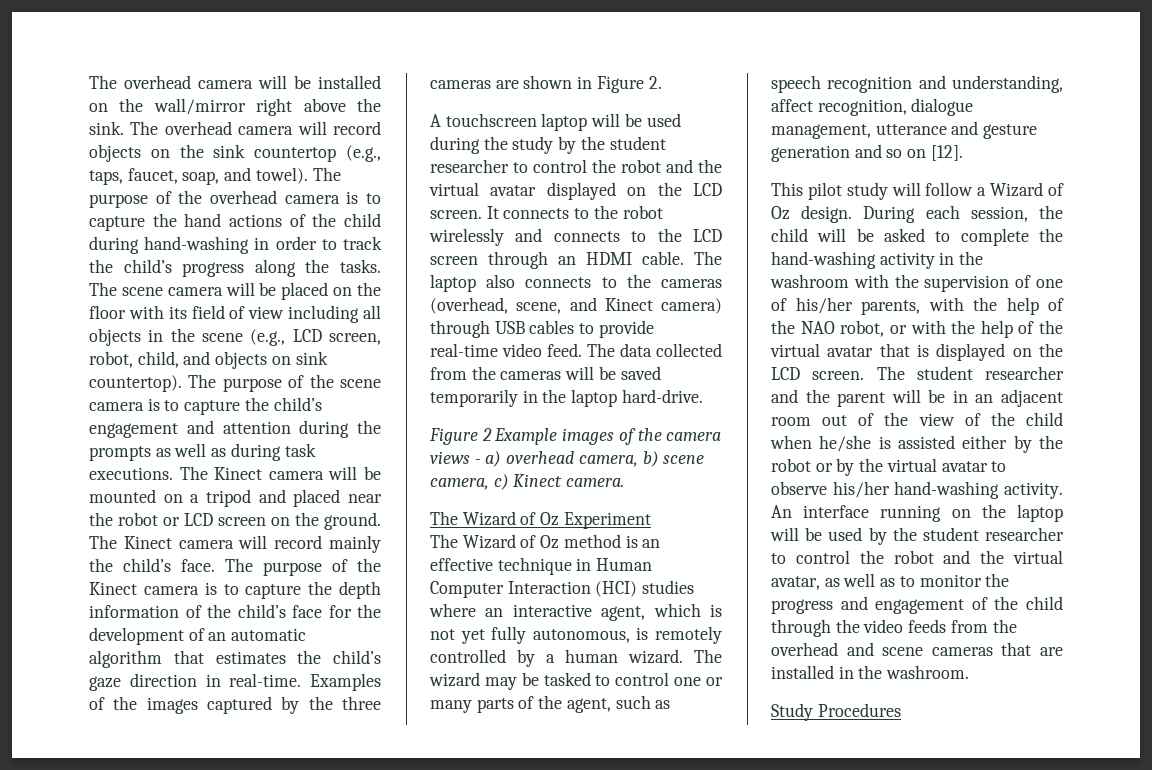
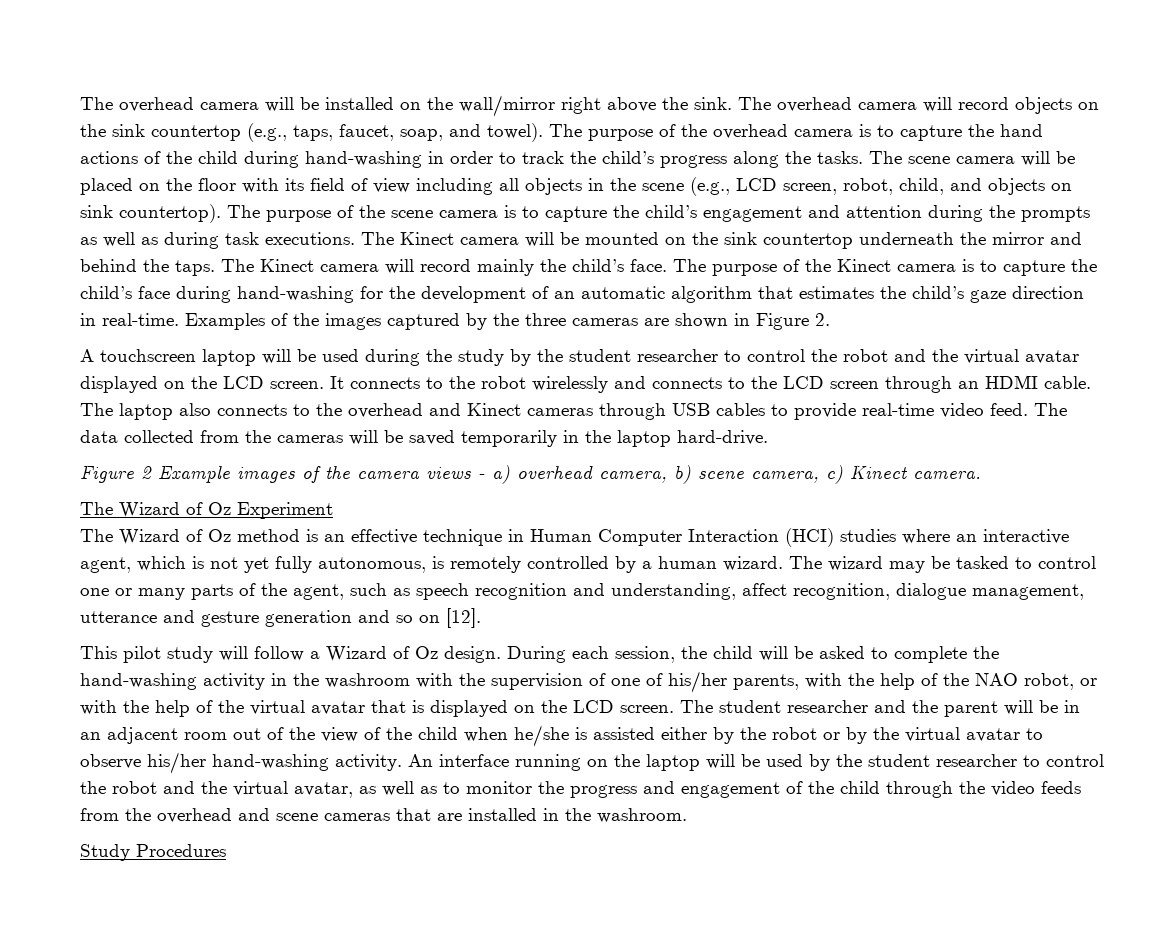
- The Kinect camera will be mounted on a tripod and placed near the robot or LCD screen on the ground.
+ The Kinect camera will be mounted on the sink countertop underneath the mirror and behind the taps.
- The purpose of the Kinect camera is to capture the depth information of the child’s face for the development of an automatic algorithm that estimates the child’s gaze direction in real-time.
+ The purpose of the Kinect camera is to capture the child’s face during hand-washing for the development of an automatic algorithm that estimates the child’s gaze direction in real-time.
- The laptop also connects to the cameras (overhead, scene, and Kinect camera) through USB cables to provide real-time video feed.
+ The laptop also connects to the overhead and Kinect cameras through USB cables to provide real-time video feed.

